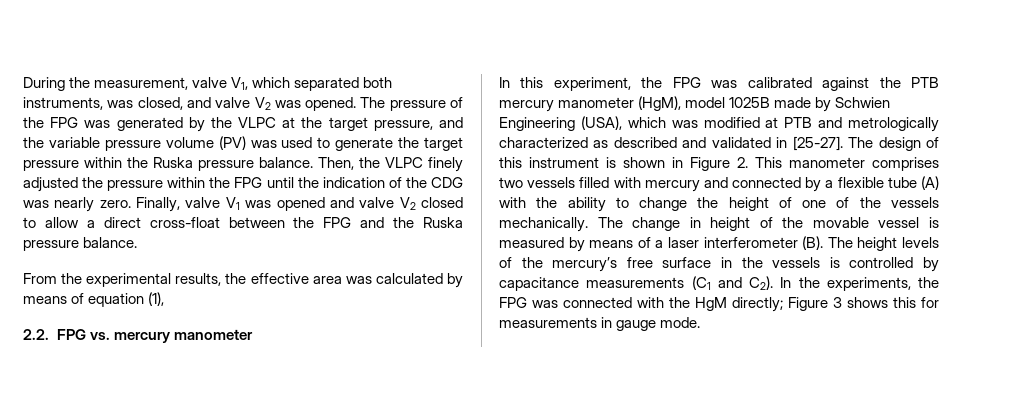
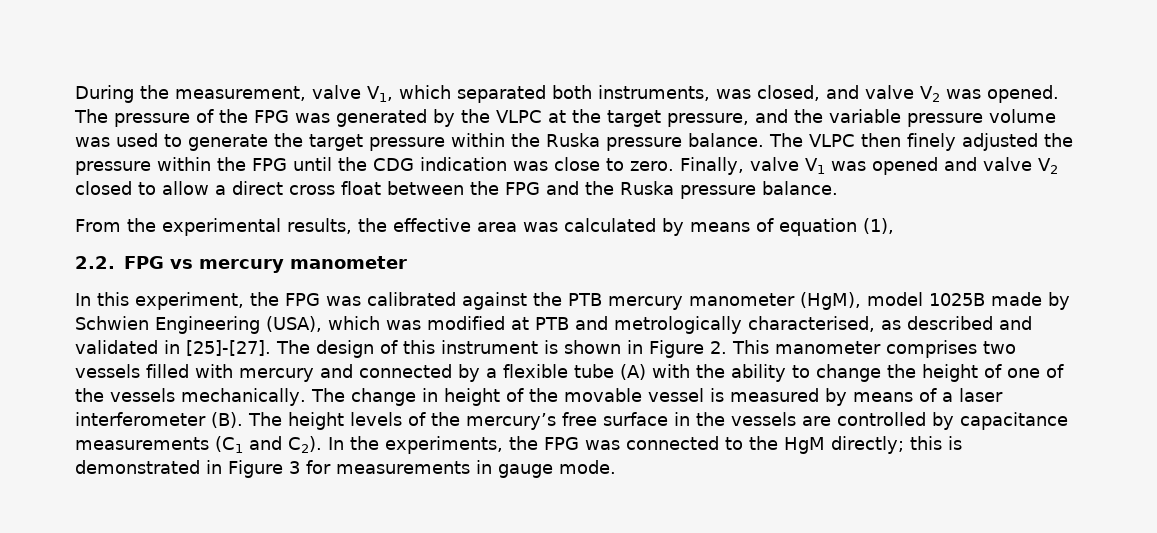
- The pressure of the FPG was generated by the VLPC at the target pressure, and the variable pressure volume (PV) was used to generate the target pressure within the Ruska pressure balance.
+ The pressure of the FPG was generated by the VLPC at the target pressure, and the variable pressure volume was used to generate the target pressure within the Ruska pressure balance.
- Then, the VLPC finely adjusted the pressure within the FPG until the indication of the CDG was nearly zero.
+ The VLPC then finely adjusted the pressure within the FPG until the CDG indication was close to zero.
- Finally, valve V1 was opened and valve V2 closed to allow a direct cross-float between the FPG and the Ruska pressure balance.
+ Finally, valve V1 was opened and valve V2 closed to allow a direct cross float between the FPG and the Ruska pressure balance.
- 2.2. FPG vs. mercury manometer
+ 2.2. FPG vs mercury manometer
- In this experiment, the FPG was calibrated against the PTB mercury manometer (HgM), model 1025B made by Schwien Engineering (USA), which was modified at PTB and metrologically characterized as described and validated in [25-27].
+ In this experiment, the FPG was calibrated against the PTB mercury manometer (HgM), model 1025B made by Schwien Engineering (USA), which was modified at PTB and metrologically characterised, as described and validated in [25]-[27].
- The change in height of the movable vessel is measured by means of a laser interferometer (B). The height levels of the mercury’s free surface in the vessels is controlled by capacitance measurements (C1 and C2). In the experiments, the FPG was connected with the HgM directly; Figure 3 shows this for measurements in gauge mode.
+ The change in height of the movable vessel is measured by means of a laser interferometer (B). The height levels of the mercury’s free surface in the vessels are controlled by capacitance measurements (C1 and C2). In the experiments, the FPG was connected to the HgM directly; this is demonstrated in Figure 3 for measurements in gauge mode.

